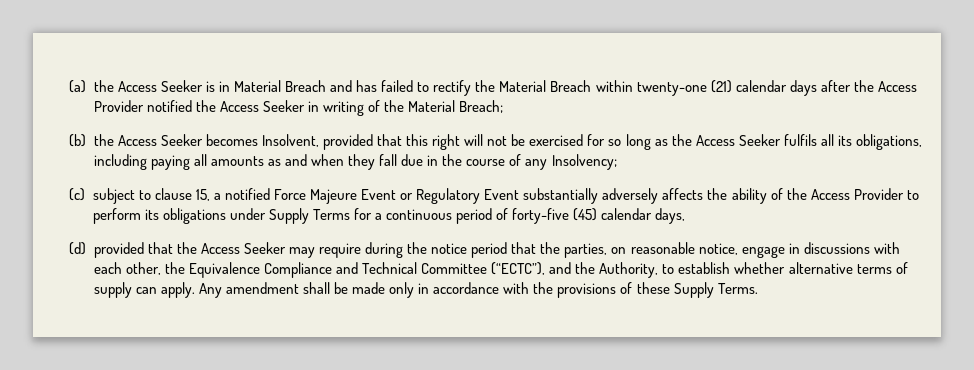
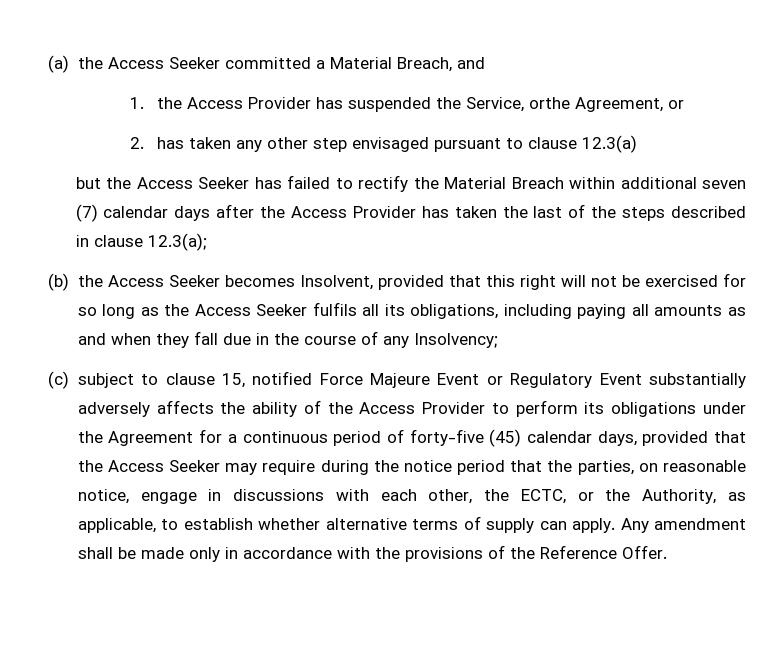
- (a) the Access Seeker is in Material Breach and has failed to rectify the Material Breach within twenty-one (21) calendar days after the Access Provider notified the Access Seeker in writing of the Material Breach;
+ (a) the Access Seeker committed a Material Breach, and
+ 1. the Access Provider has suspended the Service, orthe Agreement, or
+ 2. has taken any other step envisaged pursuant to clause 12.3(a)
+ but the Access Seeker has failed to rectify the Material Breach within additional seven (7) calendar days after the Access Provider has taken the last of the steps described in clause 12.3(a);
- (c) subject to clause 15, a notified Force Majeure Event or Regulatory Event substantially adversely affects the ability of the Access Provider to perform its obligations under Supply Terms for a continuous period of forty-five (45) calendar days,
- (d) provided that the Access Seeker may require during the notice period that the parties, on reasonable notice, engage in discussions with each other, the Equivalence Compliance and Technical Committee (“ECTC”), and the Authority, to establish whether alternative terms of supply can apply.
+ (c) subject to clause 15, notified Force Majeure Event or Regulatory Event substantially adversely affects the ability of the Access Provider to perform its obligations under the Agreement for a continuous period of forty-five (45) calendar days, provided that the Access Seeker may require during the notice period that the parties, on reasonable notice, engage in discussions with each other, the ECTC, or the Authority, as applicable, to establish whether alternative terms of supply can apply.
- Any amendment shall be made only in accordance with the provisions of these Supply Terms.
+ Any amendment shall be made only in accordance with the provisions of the Reference Offer.

